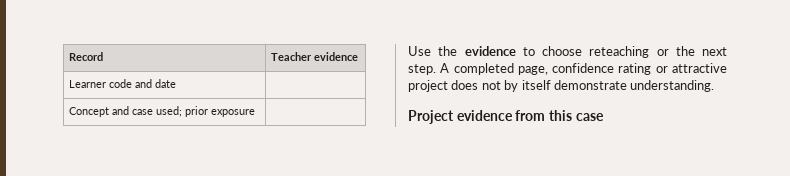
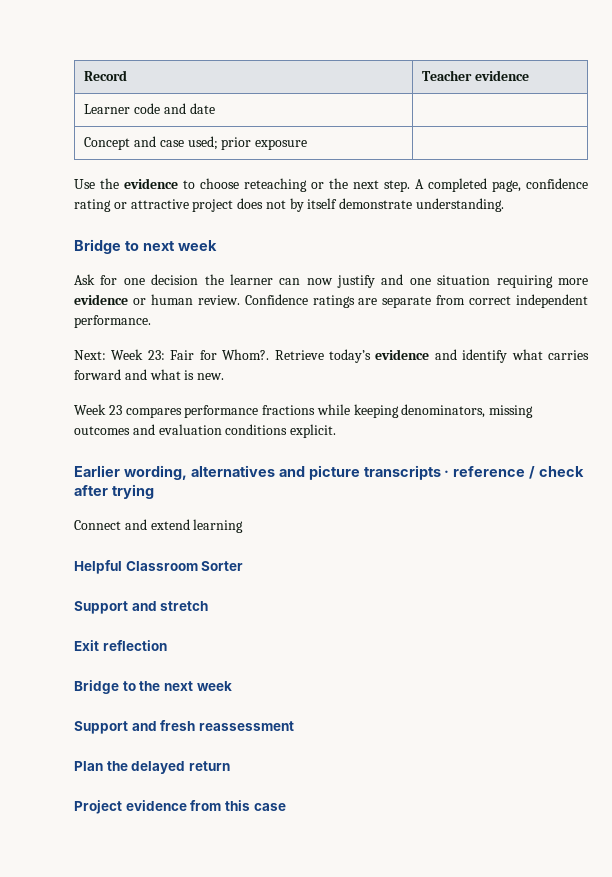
+ Bridge to next week
+ Ask for one decision the learner can now justify and one situation requiring more evidence or human review. Confidence ratings are separate from correct independent performance.
+ Next: Week 23: Fair for Whom?. Retrieve today’s evidence and identify what carries forward and what is new.
+ Week 23 compares performance fractions while keeping denominators, missing outcomes and evaluation conditions explicit.
+ Earlier wording, alternatives and picture transcripts · reference / check after trying
+ Connect and extend learning
+ Helpful Classroom Sorter
+ Support and stretch
+ Exit reflection
+ Bridge to the next week
+ Support and fresh reassessment
+ Plan the delayed return

